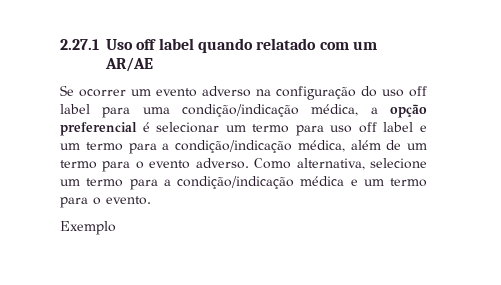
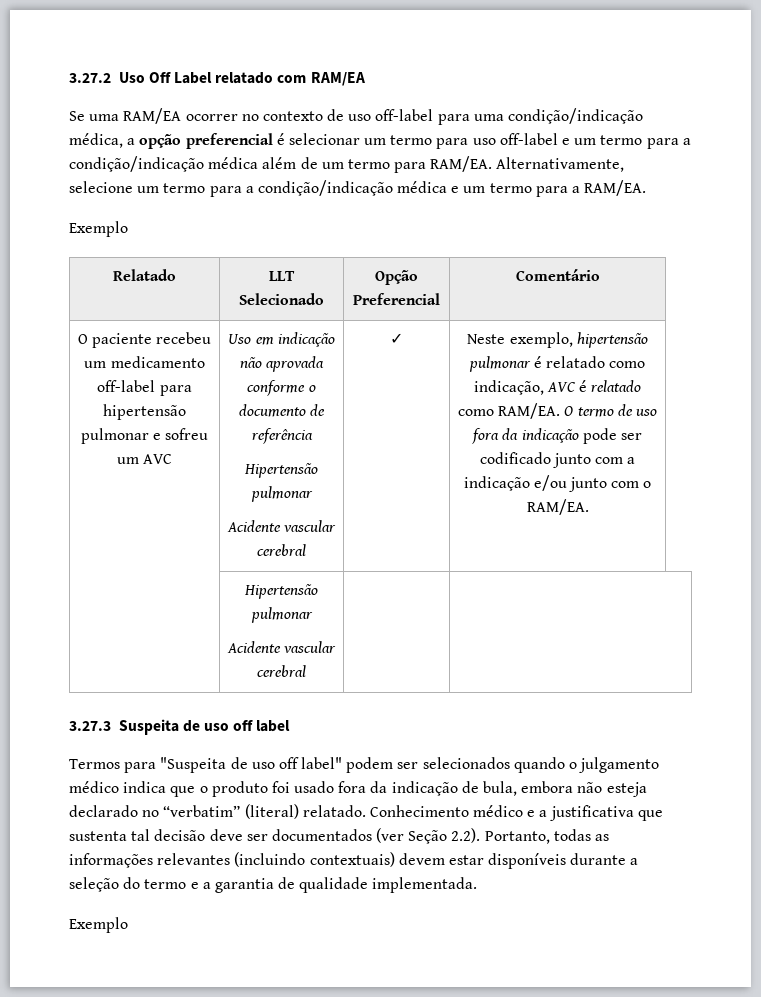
- 2.27.1 Uso off label quando relatado com um AR/AE
- Se ocorrer um evento adverso na configuração do uso off label para uma condição/indicação médica, a opção preferencial é selecionar um termo para uso off label e um termo para a condição/indicação médica, além de um termo para o evento adverso. Como alternativa, selecione um termo para a condição/indicação médica e um termo para o evento.
+ 3.27.2 Uso Off Label relatado com RAM/EA
+ Se uma RAM/EA ocorrer no contexto de uso off-label para uma condição/indicação médica, a opção preferencial é selecionar um termo para uso off-label e um termo para a condição/indicação médica além de um termo para RAM/EA. Alternativamente, selecione um termo para a condição/indicação médica e um termo para a RAM/EA.
+ Exemplo
+ Relatado | LLT Selecionado | Opção Preferencial | Comentário
+ O paciente recebeu um medicamento off-label para hipertensão pulmonar e sofreu um AVC | Uso em indicação não aprovada conforme o documento de referência
+ Hipertensão pulmonar
+ Acidente vascular cerebral | ✓ | Neste exemplo, hipertensão pulmonar é relatado como indicação, AVC é relatado como RAM/EA. O termo de uso fora da indicação pode ser codificado junto com a indicação e/ou junto com o RAM/EA.
+ | Hipertensão pulmonar
+ Acidente vascular cerebral | |
+ 3.27.3 Suspeita de uso off label
+ Termos para "Suspeita de uso off label" podem ser selecionados quando o julgamento médico indica que o produto foi usado fora da indicação de bula, embora não esteja declarado no “verbatim” (literal) relatado. Conhecimento médico e a justificativa que sustenta tal decisão deve ser documentados (ver Seção 2.2). Portanto, todas as informações relevantes (incluindo contextuais) devem estar disponíveis durante a seleção do termo e a garantia de qualidade implementada.

